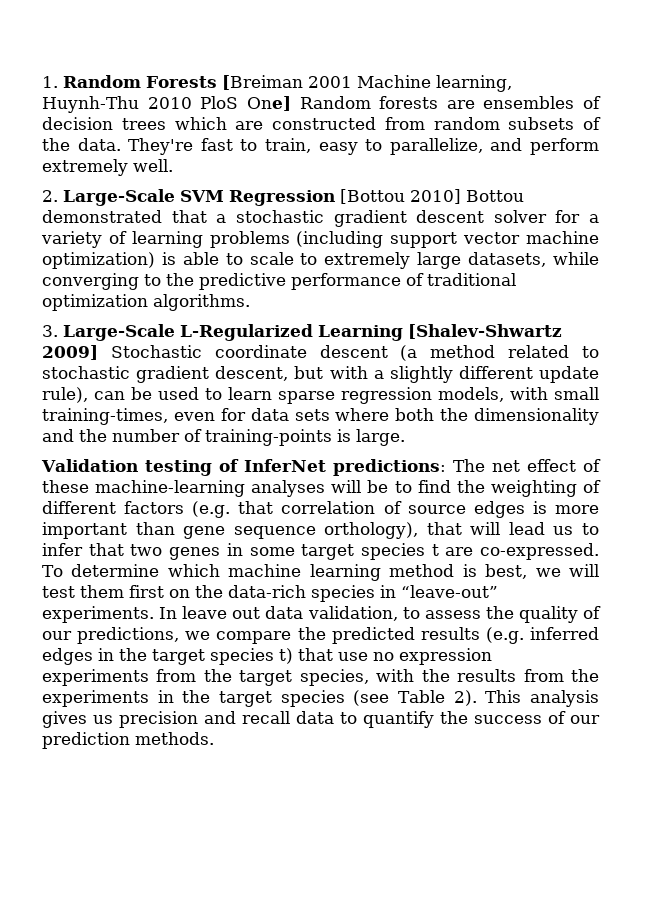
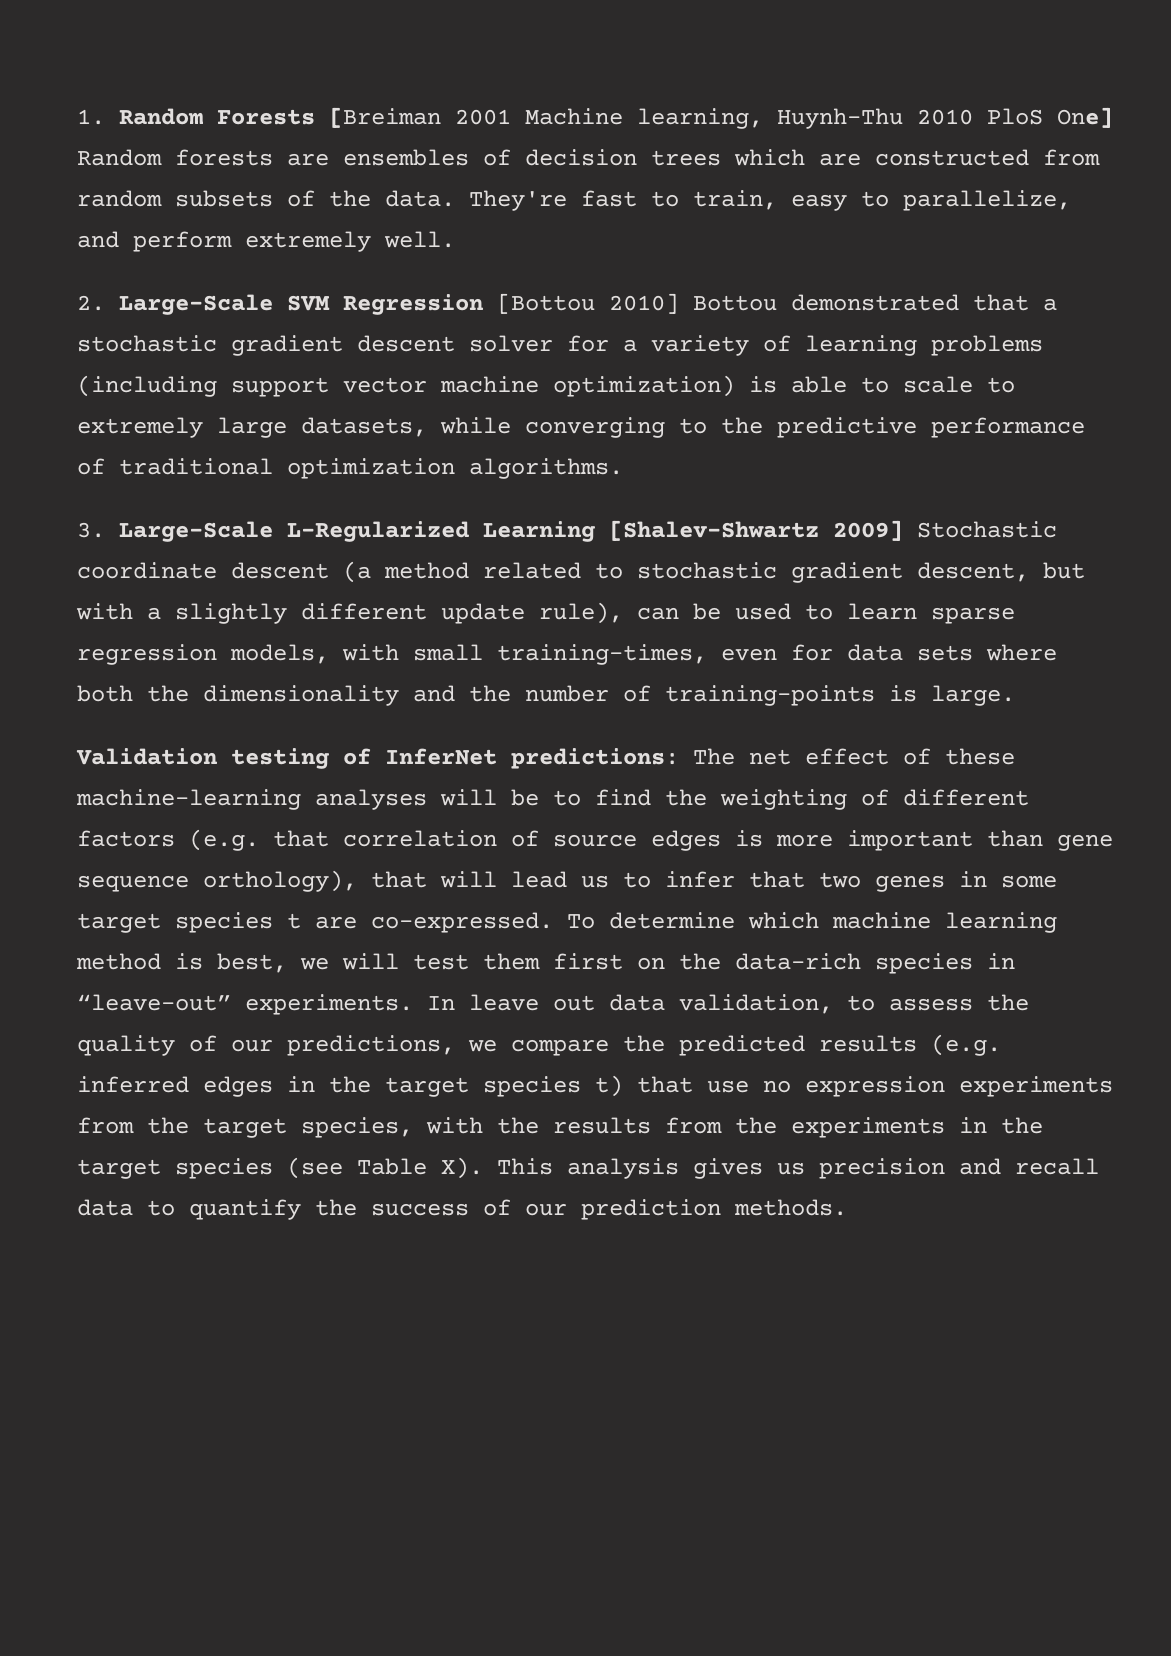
- In leave out data validation, to assess the quality of our predictions, we compare the predicted results (e.g. inferred edges in the target species t) that use no expression experiments from the target species, with the results from the experiments in the target species (see Table 2). This analysis gives us precision and recall data to quantify the success of our prediction methods.
+ In leave out data validation, to assess the quality of our predictions, we compare the predicted results (e.g. inferred edges in the target species t) that use no expression experiments from the target species, with the results from the experiments in the target species (see Table X). This analysis gives us precision and recall data to quantify the success of our prediction methods.

